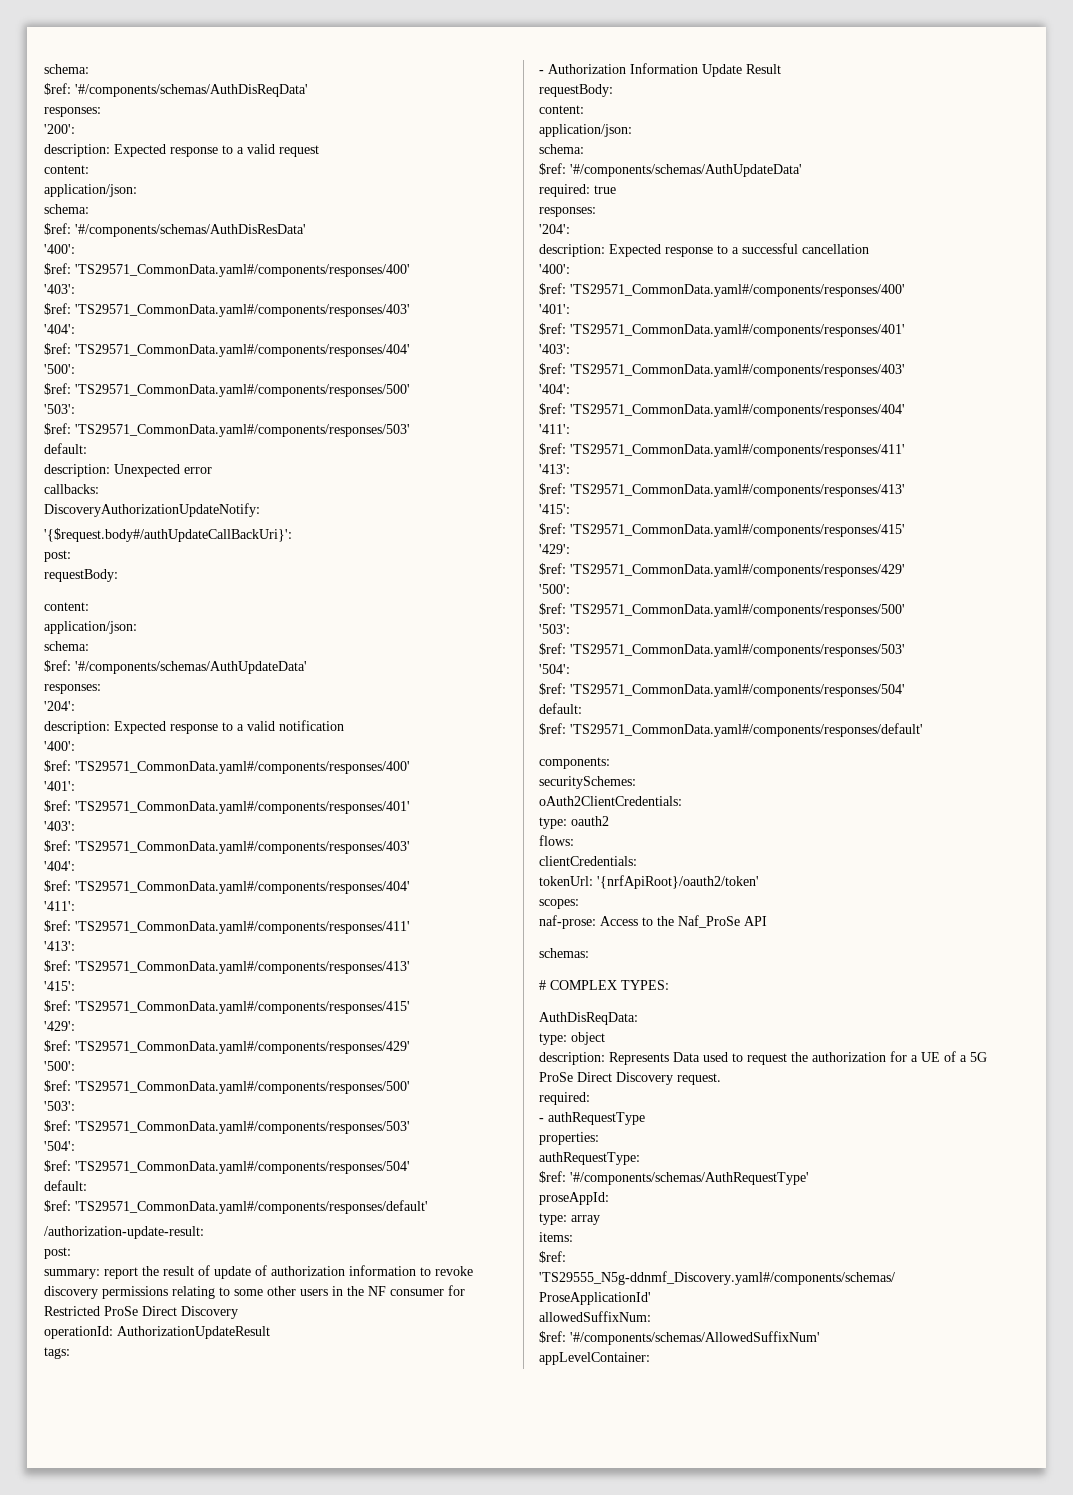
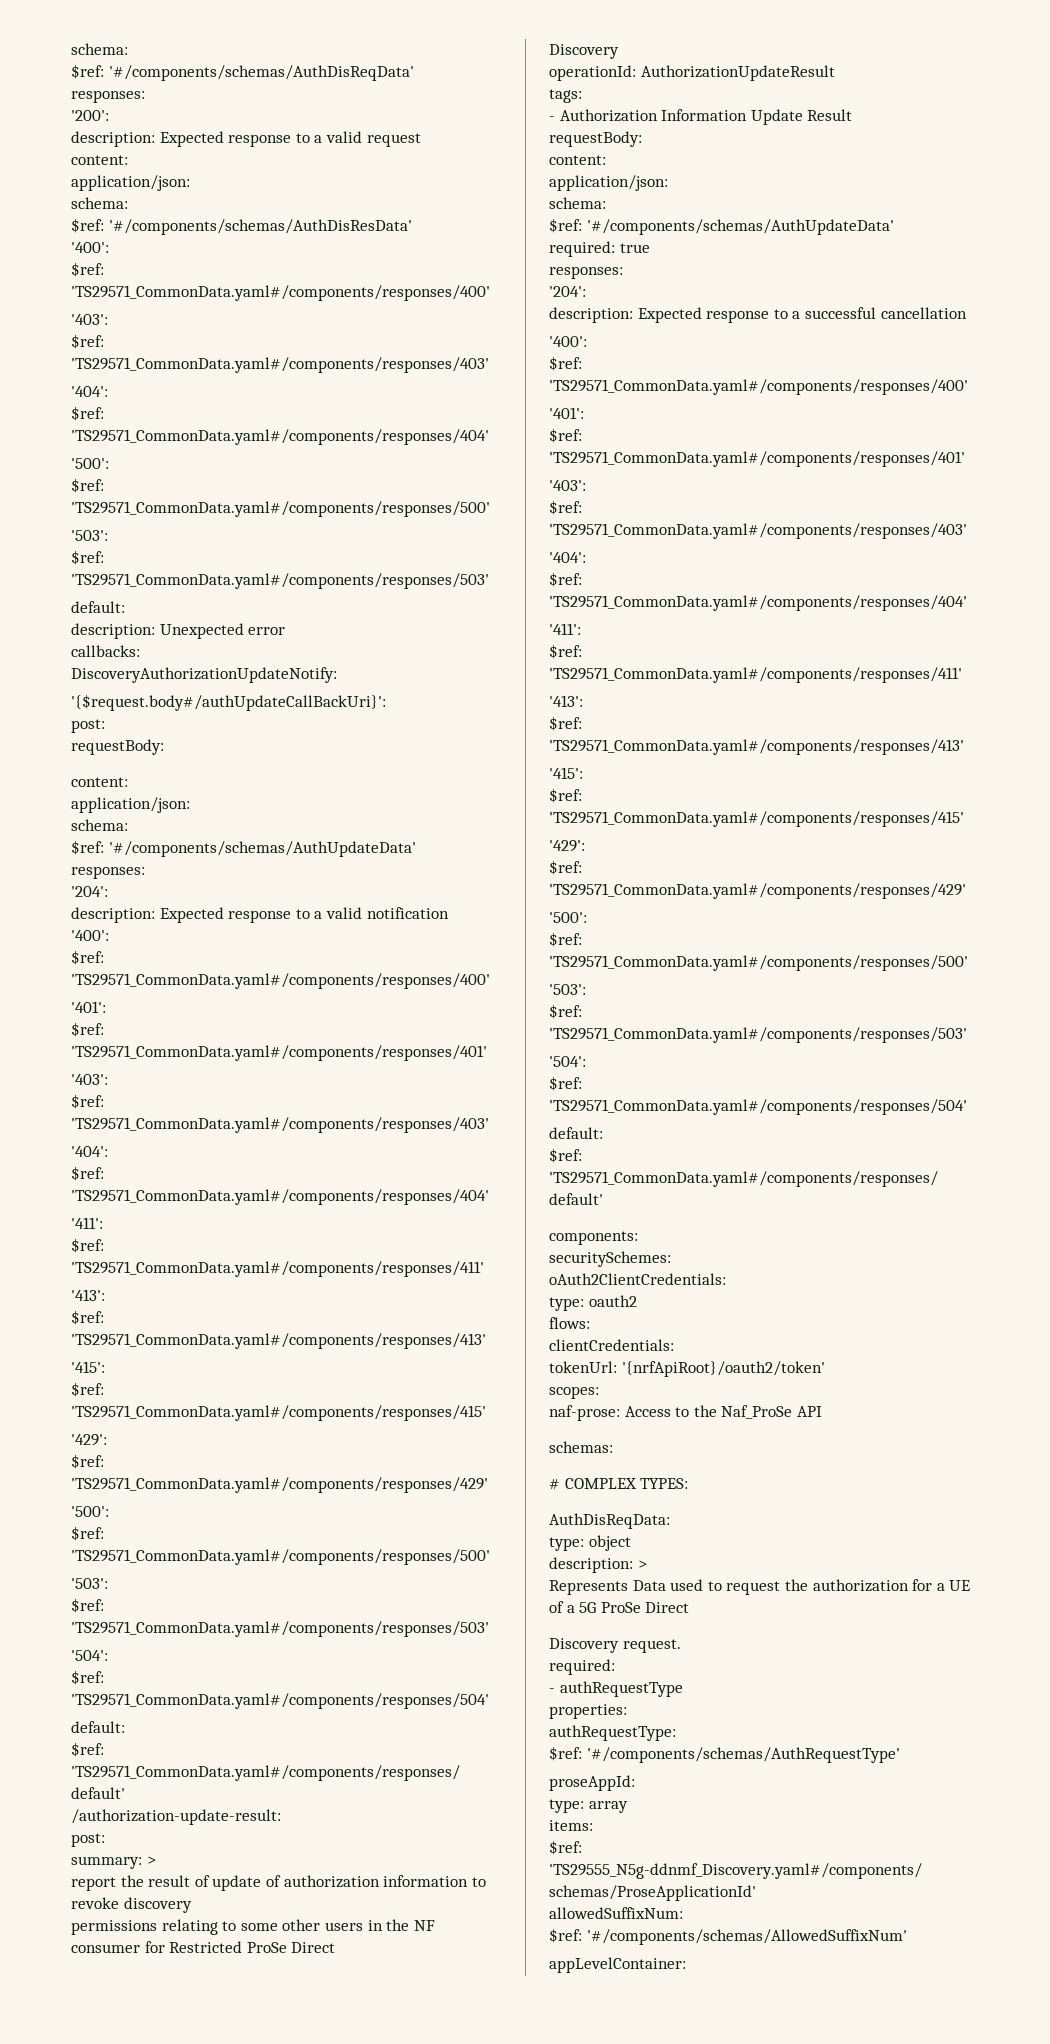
- summary: report the result of update of authorization information to revoke discovery permissions relating to some other users in the NF consumer for Restricted ProSe Direct Discovery
+ summary: >
+ report the result of update of authorization information to revoke discovery
+ permissions relating to some other users in the NF consumer for Restricted ProSe Direct
+ Discovery
- description: Represents Data used to request the authorization for a UE of a 5G ProSe Direct Discovery request.
+ description: >
+ Represents Data used to request the authorization for a UE of a 5G ProSe Direct
+ Discovery request.

